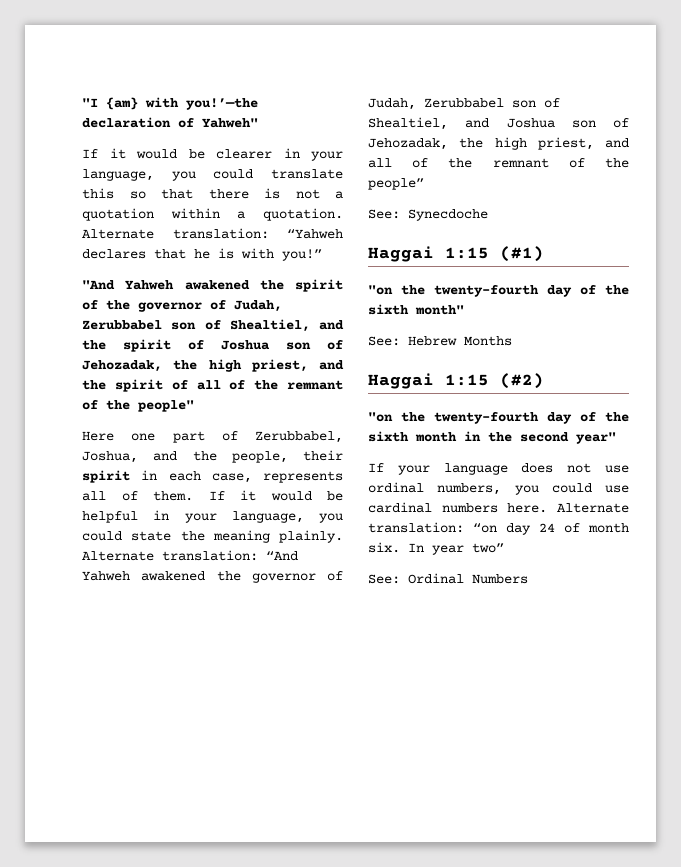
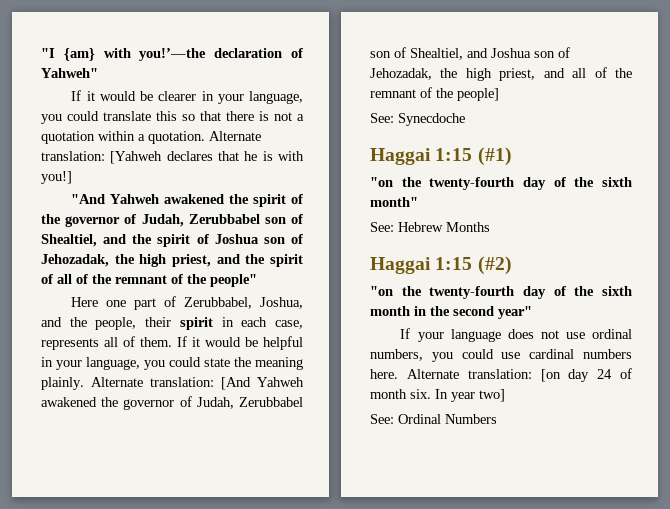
- Alternate translation: “Yahweh declares that he is with you!”
+ Alternate translation: [Yahweh declares that he is with you!]
- Alternate translation: “And Yahweh awakened the governor of Judah, Zerubbabel son of Shealtiel, and Joshua son of Jehozadak, the high priest, and all of the remnant of the people”
+ Alternate translation: [And Yahweh awakened the governor of Judah, Zerubbabel son of Shealtiel, and Joshua son of Jehozadak, the high priest, and all of the remnant of the people]
- Alternate translation: “on day 24 of month six.
+ Alternate translation: [on day 24 of month six.
- In year two”
+ In year two]

